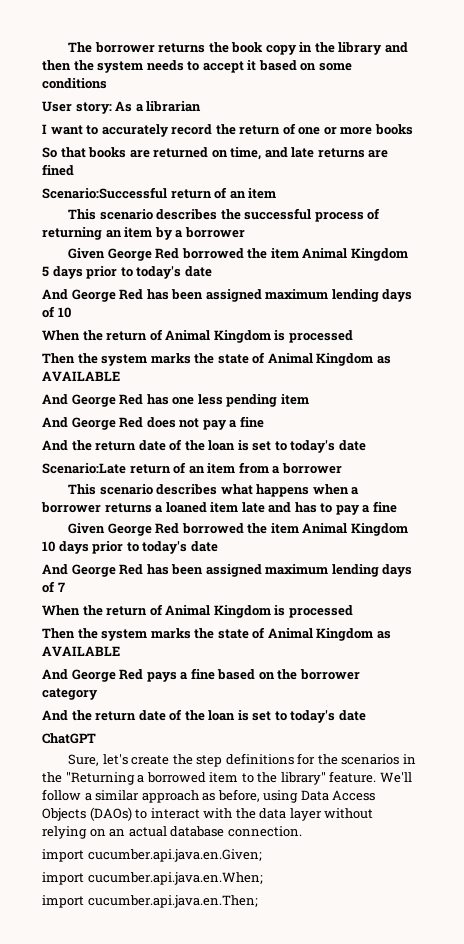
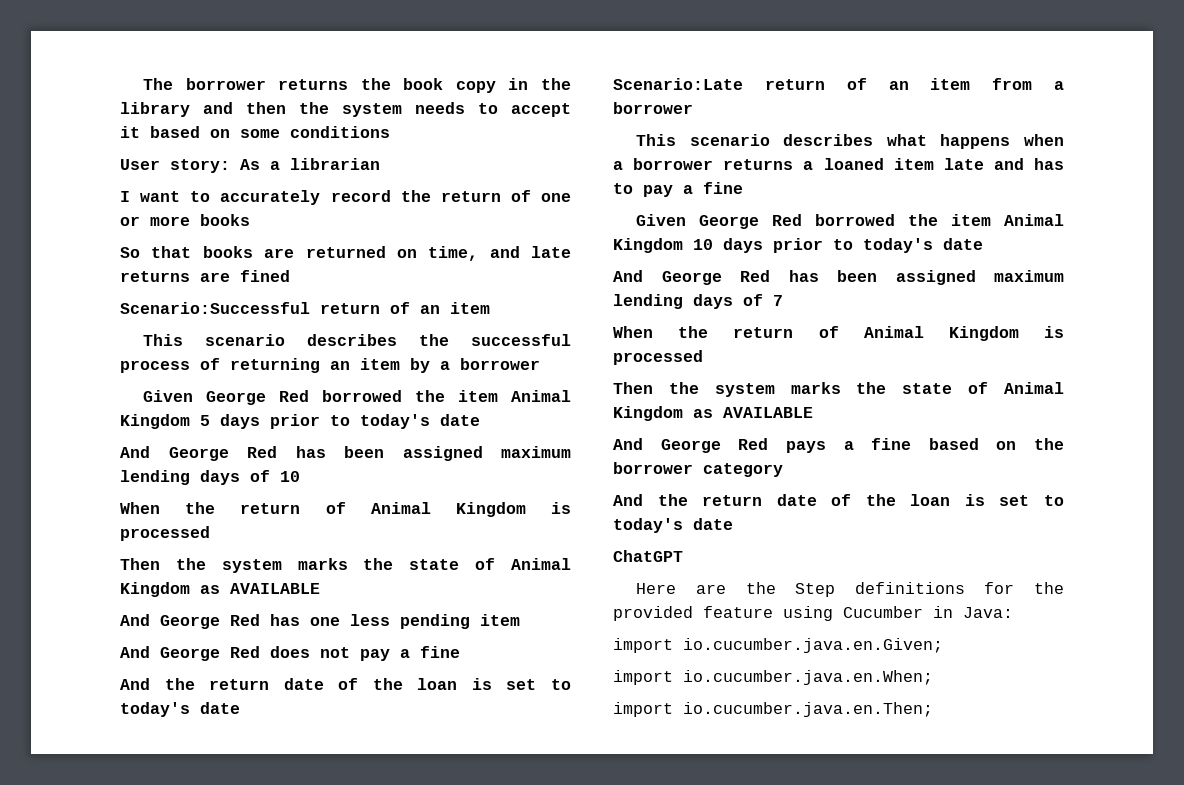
- Sure, let's create the step definitions for the scenarios in the "Returning a borrowed item to the library" feature. We'll follow a similar approach as before, using Data Access Objects (DAOs) to interact with the data layer without relying on an actual database connection.
- import cucumber.api.java.en.Given;
- import cucumber.api.java.en.When;
- import cucumber.api.java.en.Then;
+ Here are the Step definitions for the provided feature using Cucumber in Java:
+ import io.cucumber.java.en.Given;
+ import io.cucumber.java.en.When;
+ import io.cucumber.java.en.Then;

